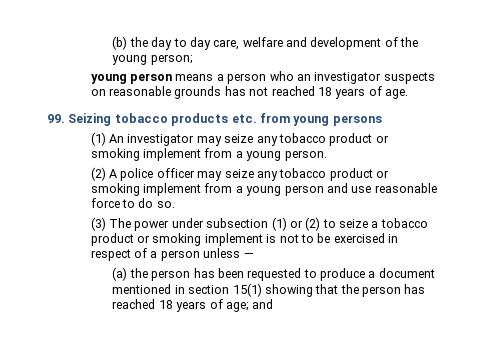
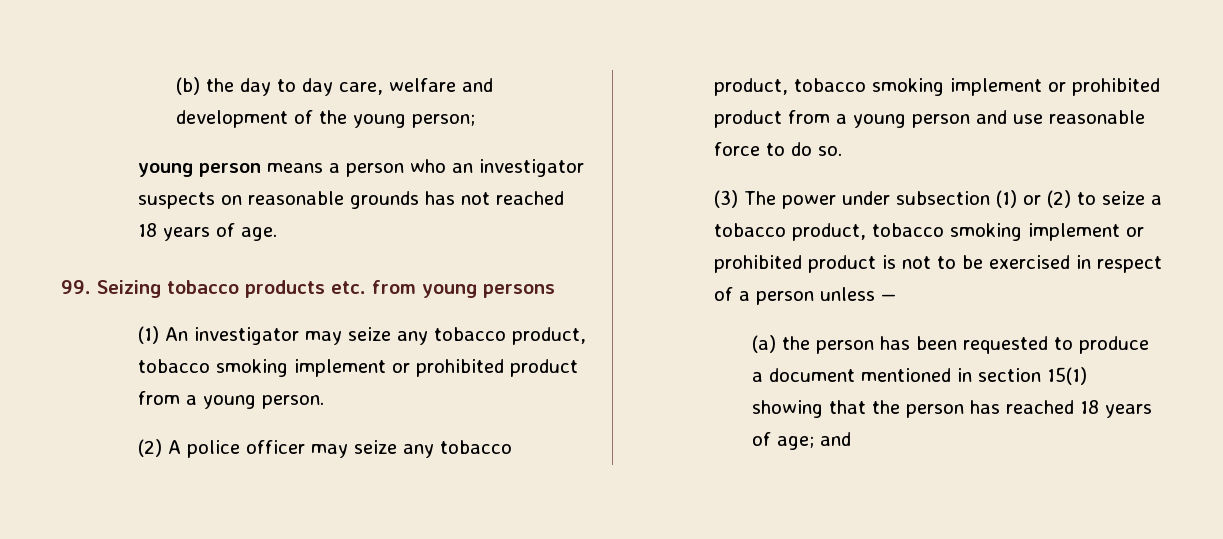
- (1) An investigator may seize any tobacco product or smoking implement from a young person.
+ (1) An investigator may seize any tobacco product, tobacco smoking implement or prohibited product from a young person.
- (2) A police officer may seize any tobacco product or smoking implement from a young person and use reasonable force to do so.
+ (2) A police officer may seize any tobacco product, tobacco smoking implement or prohibited product from a young person and use reasonable force to do so.
- (3) The power under subsection (1) or (2) to seize a tobacco product or smoking implement is not to be exercised in respect of a person unless —
+ (3) The power under subsection (1) or (2) to seize a tobacco product, tobacco smoking implement or prohibited product is not to be exercised in respect of a person unless —

